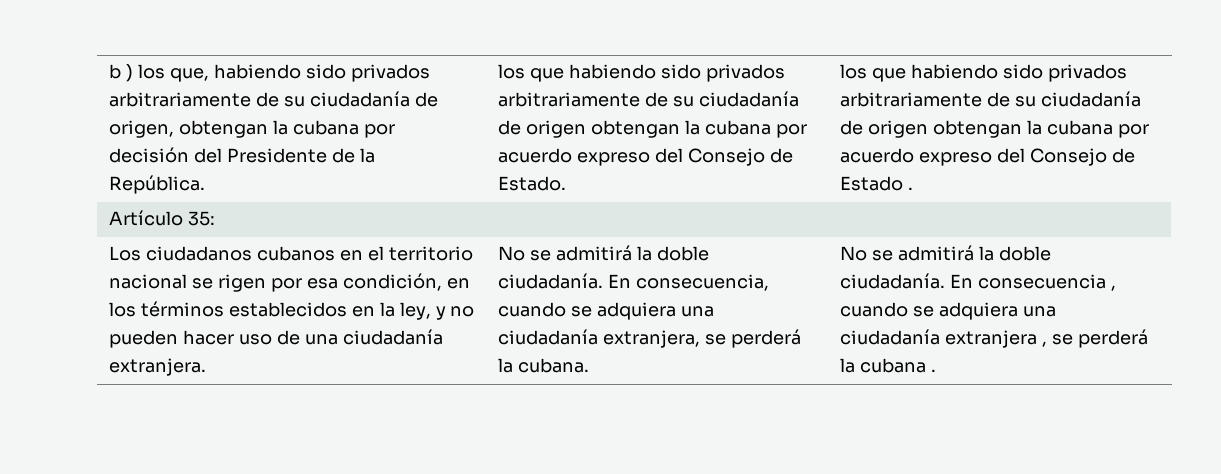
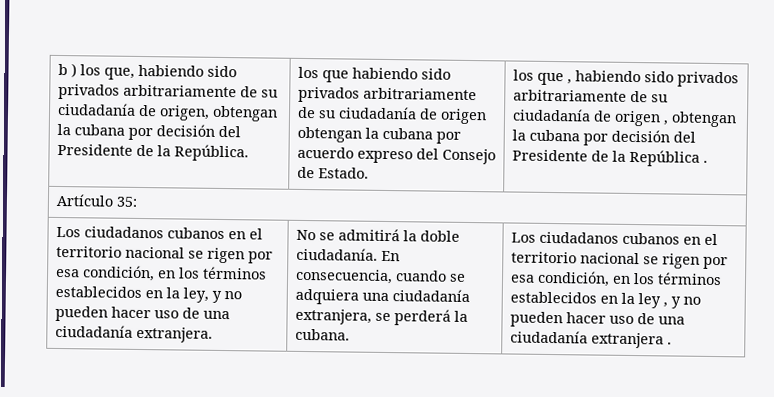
- los que habiendo sido privados arbitrariamente de su ciudadanía de origen obtengan la cubana por acuerdo expreso del Consejo de Estado .
+ los que , habiendo sido privados arbitrariamente de su ciudadanía de origen , obtengan la cubana por decisión del Presidente de la República .
- No se admitirá la doble ciudadanía. En consecuencia , cuando se adquiera una ciudadanía extranjera , se perderá la cubana .
+ Los ciudadanos cubanos en el territorio nacional se rigen por esa condición, en los términos establecidos en la ley , y no pueden hacer uso de una ciudadanía extranjera .

